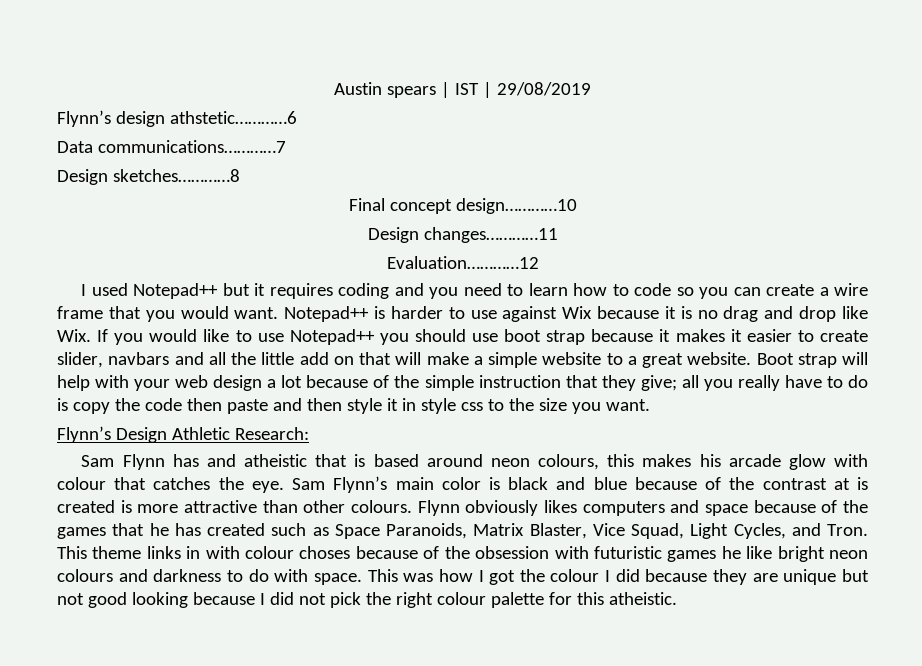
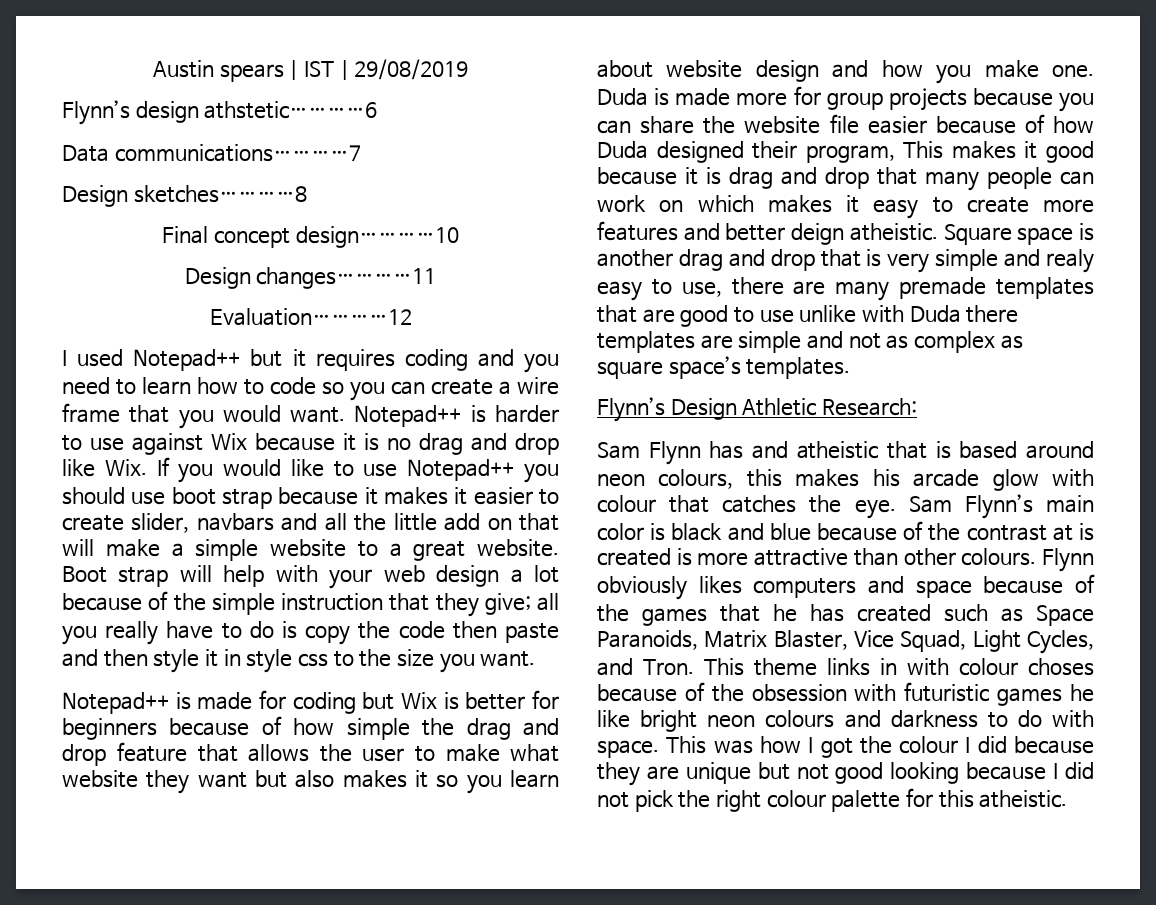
+ Notepad++ is made for coding but Wix is better for beginners because of how simple the drag and drop feature that allows the user to make what website they want but also makes it so you learn about website design and how you make one. Duda is made more for group projects because you can share the website file easier because of how Duda designed their program, This makes it good because it is drag and drop that many people can work on which makes it easy to create more features and better deign atheistic. Square space is another drag and drop that is very simple and realy easy to use, there are many premade templates that are good to use unlike with Duda there templates are simple and not as complex as square space’s templates.

